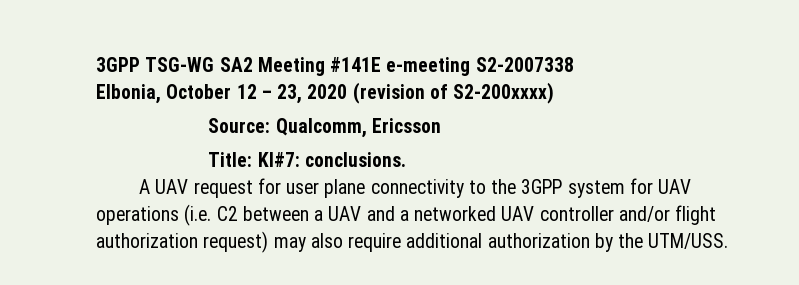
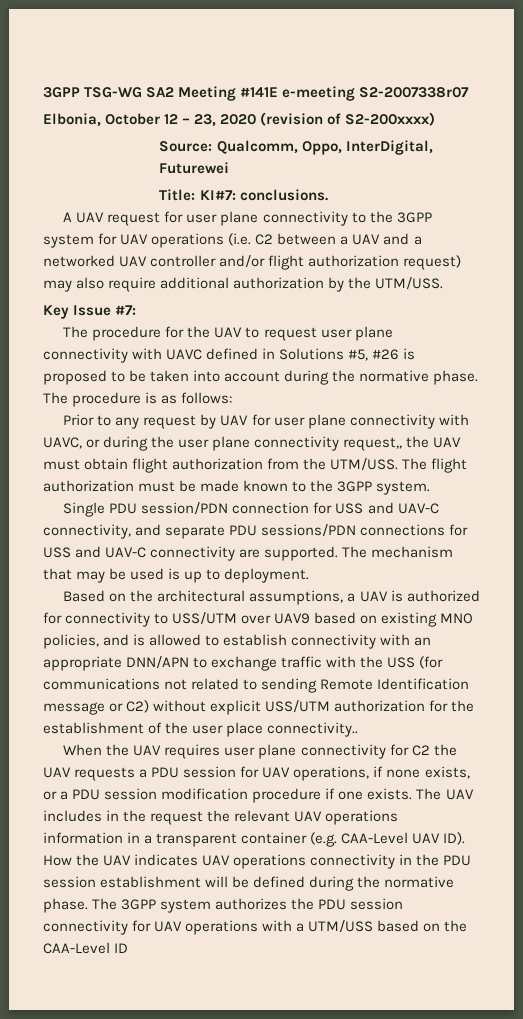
- 3GPP TSG-WG SA2 Meeting #141E e-meeting S2-2007338
+ 3GPP TSG-WG SA2 Meeting #141E e-meeting S2-2007338r07
- Source: Qualcomm, Ericsson
+ Source: Qualcomm, Oppo, InterDigital, Futurewei
+ Key Issue #7:
+ The procedure for the UAV to request user plane connectivity with UAVC defined in Solutions #5, #26 is proposed to be taken into account during the normative phase. The procedure is as follows:
+ Prior to any request by UAV for user plane connectivity with UAVC, or during the user plane connectivity request,, the UAV must obtain flight authorization from the UTM/USS. The flight authorization must be made known to the 3GPP system.
+ Single PDU session/PDN connection for USS and UAV-C connectivity, and separate PDU sessions/PDN connections for USS and UAV-C connectivity are supported. The mechanism that may be used is up to deployment.
+ Based on the architectural assumptions, a UAV is authorized for connectivity to USS/UTM over UAV9 based on existing MNO policies, and is allowed to establish connectivity with an appropriate DNN/APN to exchange traffic with the USS (for communications not related to sending Remote Identification message or C2) without explicit USS/UTM authorization for the establishment of the user place connectivity..
+ When the UAV requires user plane connectivity for C2 the UAV requests a PDU session for UAV operations, if none exists, or a PDU session modification procedure if one exists. The UAV includes in the request the relevant UAV operations information in a transparent container (e.g. CAA-Level UAV ID). How the UAV indicates UAV operations connectivity in the PDU session establishment will be defined during the normative phase. The 3GPP system authorizes the PDU session connectivity for UAV operations with a UTM/USS based on the CAA-Level ID

